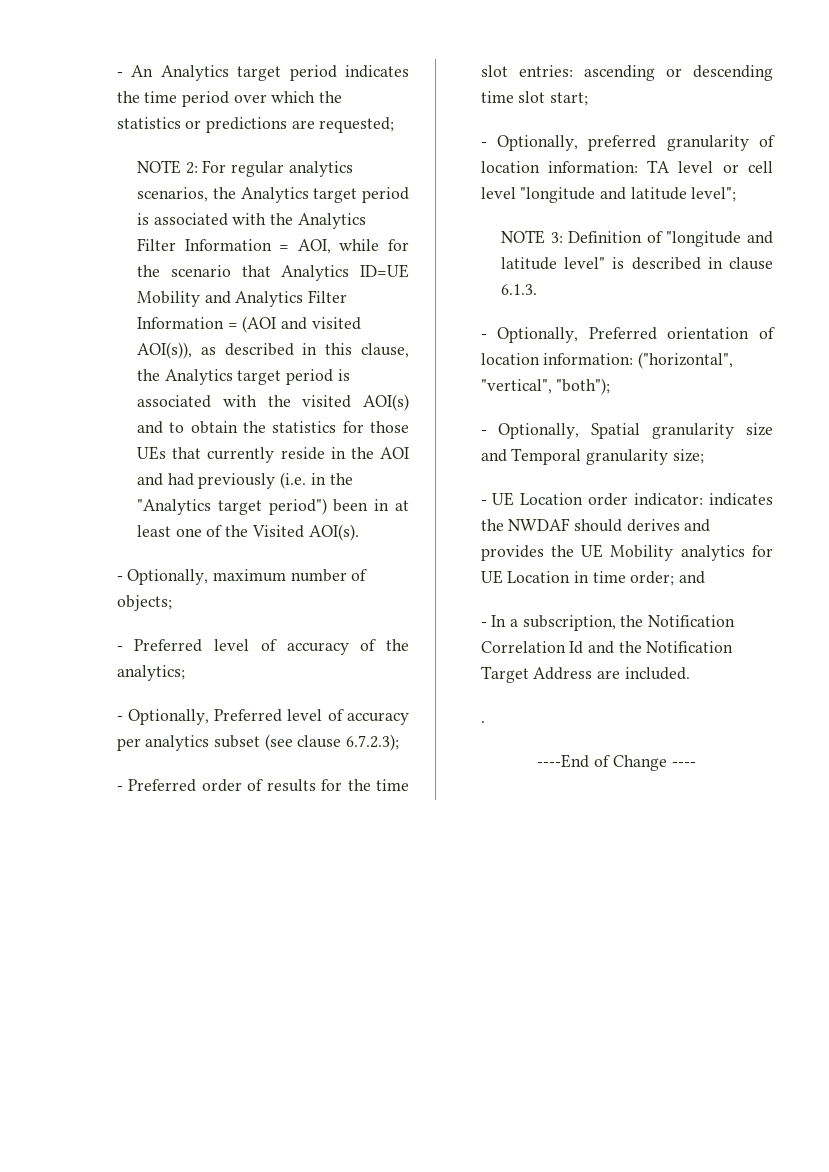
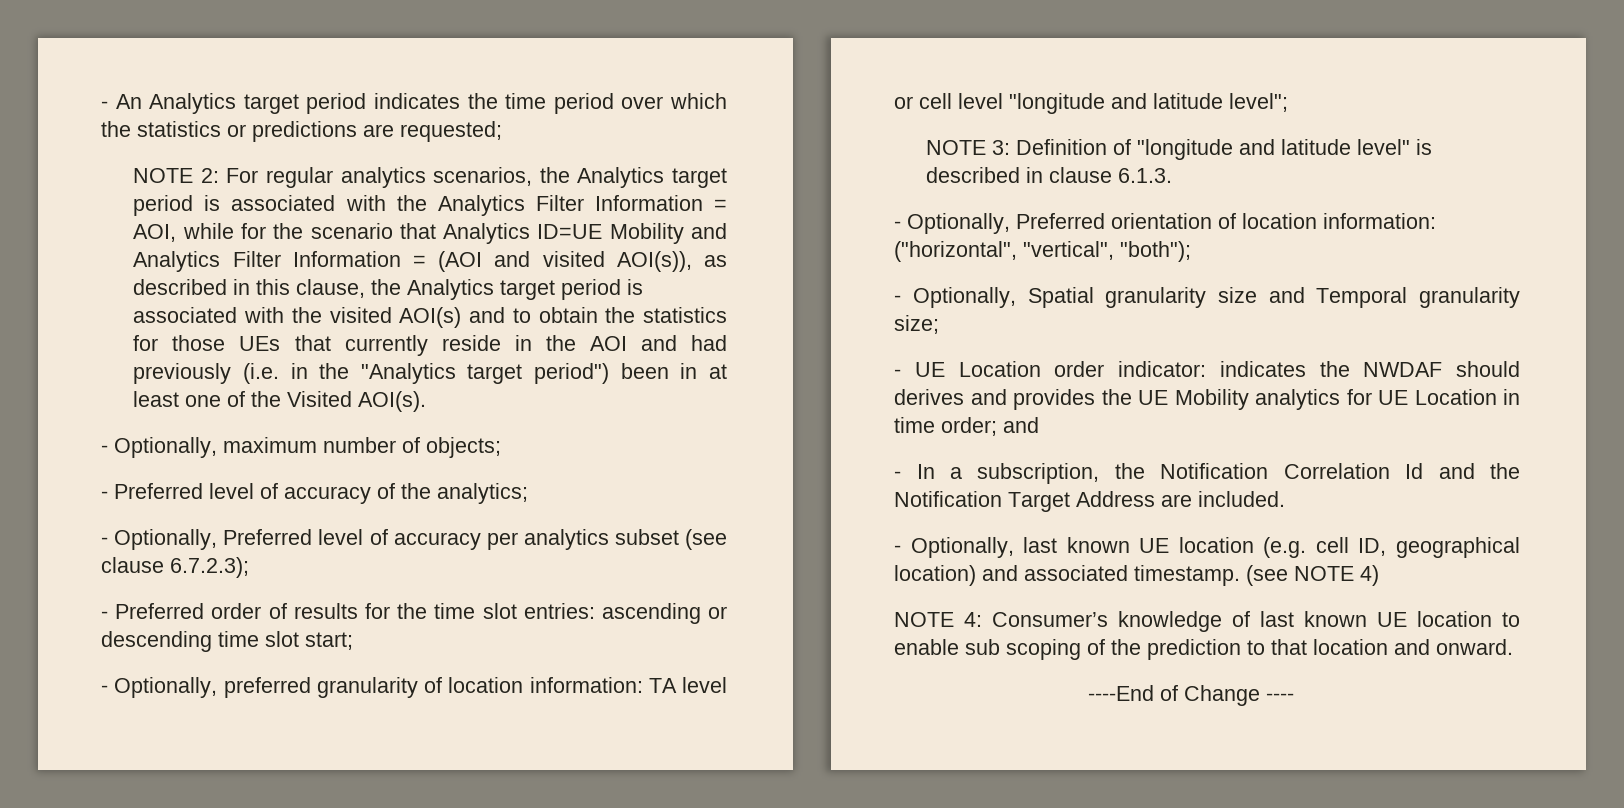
- .
+ - Optionally, last known UE location (e.g. cell ID, geographical location) and associated timestamp. (see NOTE 4)
+ NOTE 4: Consumer’s knowledge of last known UE location to enable sub scoping of the prediction to that location and onward.

